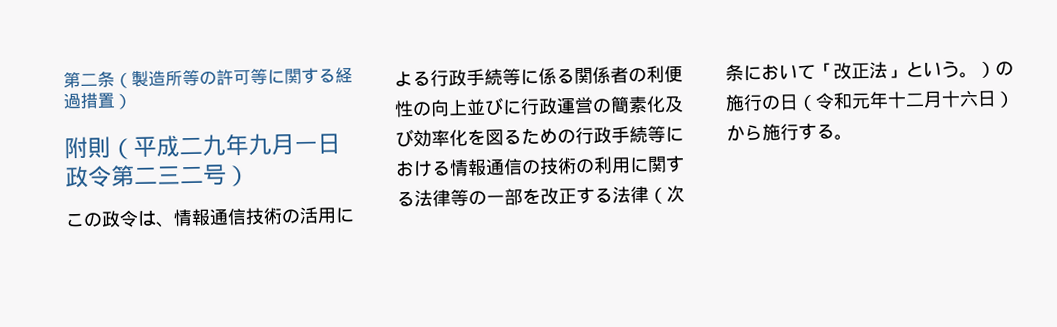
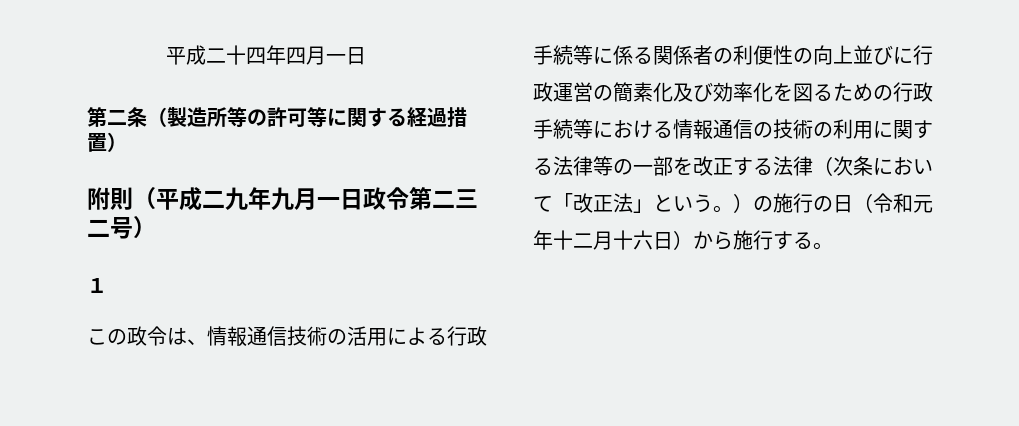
+ 平成二十四年四月一日
+ １

